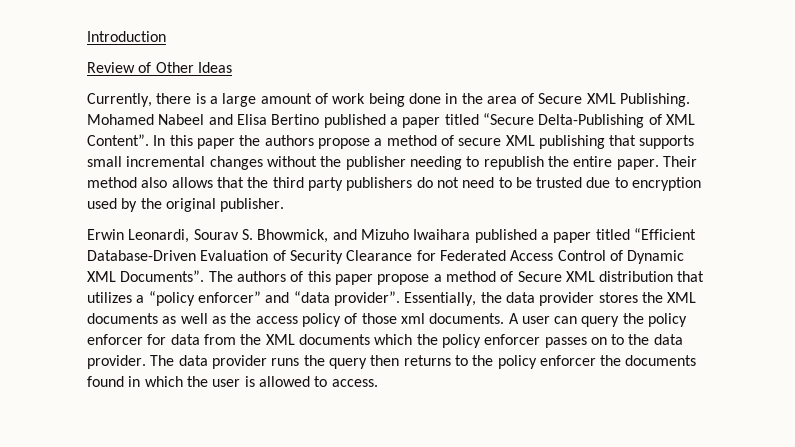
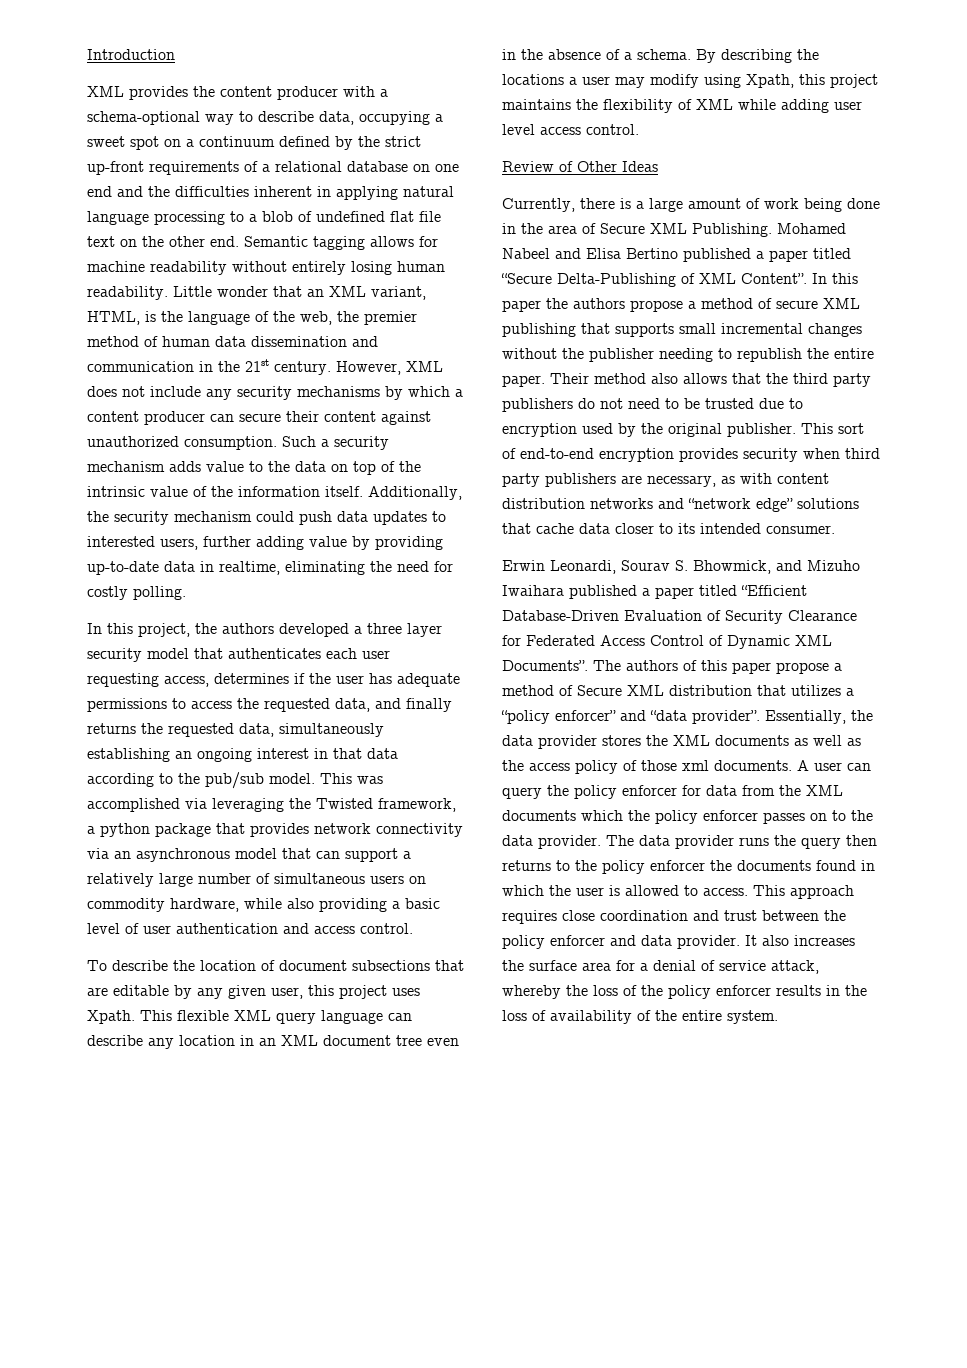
+ XML provides the content producer with a schema-optional way to describe data, occupying a sweet spot on a continuum defined by the strict up-front requirements of a relational database on one end and the difficulties inherent in applying natural language processing to a blob of undefined flat file text on the other end. Semantic tagging allows for machine readability without entirely losing human readability. Little wonder that an XML variant, HTML, is the language of the web, the premier method of human data dissemination and communication in the 21st century. However, XML does not include any security mechanisms by which a content producer can secure their content against unauthorized consumption. Such a security mechanism adds value to the data on top of the intrinsic value of the information itself. Additionally, the security mechanism could push data updates to interested users, further adding value by providing up-to-date data in realtime, eliminating the need for costly polling.
+ In this project, the authors developed a three layer security model that authenticates each user requesting access, determines if the user has adequate permissions to access the requested data, and finally returns the requested data, simultaneously establishing an ongoing interest in that data according to the pub/sub model. This was accomplished via leveraging the Twisted framework, a python package that provides network connectivity via an asynchronous model that can support a relatively large number of simultaneous users on commodity hardware, while also providing a basic level of user authentication and access control.
+ To describe the location of document subsections that are editable by any given user, this project uses Xpath. This flexible XML query language can describe any location in an XML document tree even in the absence of a schema. By describing the locations a user may modify using Xpath, this project maintains the flexibility of XML while adding user level access control.
+ This sort of end-to-end encryption provides security when third party publishers are necessary, as with content distribution networks and “network edge” solutions that cache data closer to its intended consumer.
+ This approach requires close coordination and trust between the policy enforcer and data provider. It also increases the surface area for a denial of service attack, whereby the loss of the policy enforcer results in the loss of availability of the entire system.

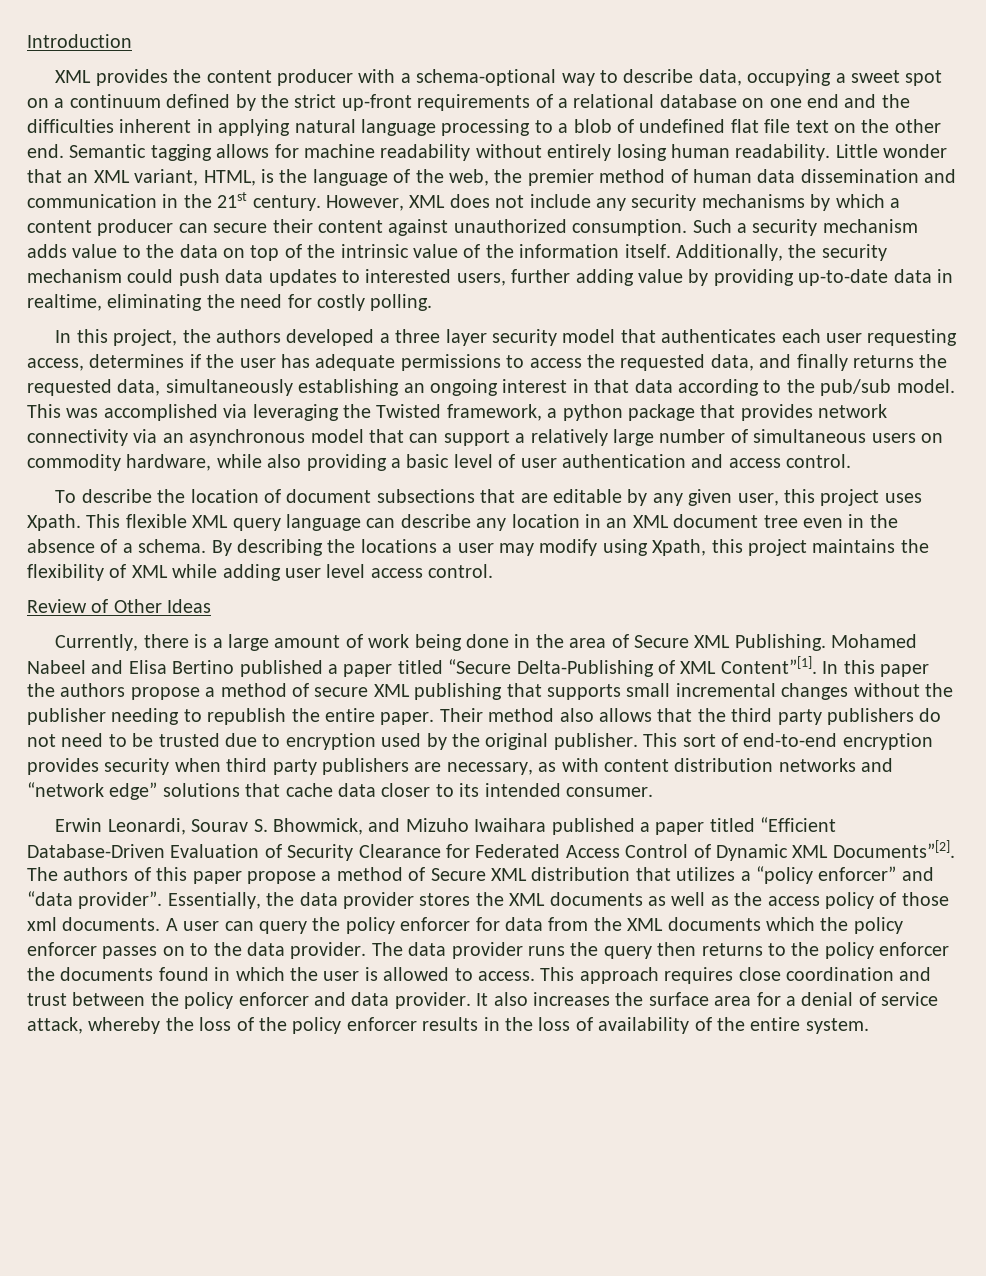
- Mohamed Nabeel and Elisa Bertino published a paper titled “Secure Delta-Publishing of XML Content”.
+ Mohamed Nabeel and Elisa Bertino published a paper titled “Secure Delta-Publishing of XML Content”[1].
- Erwin Leonardi, Sourav S. Bhowmick, and Mizuho Iwaihara published a paper titled “Efficient Database-Driven Evaluation of Security Clearance for Federated Access Control of Dynamic XML Documents”.
+ Erwin Leonardi, Sourav S. Bhowmick, and Mizuho Iwaihara published a paper titled “Efficient Database-Driven Evaluation of Security Clearance for Federated Access Control of Dynamic XML Documents”[2].

